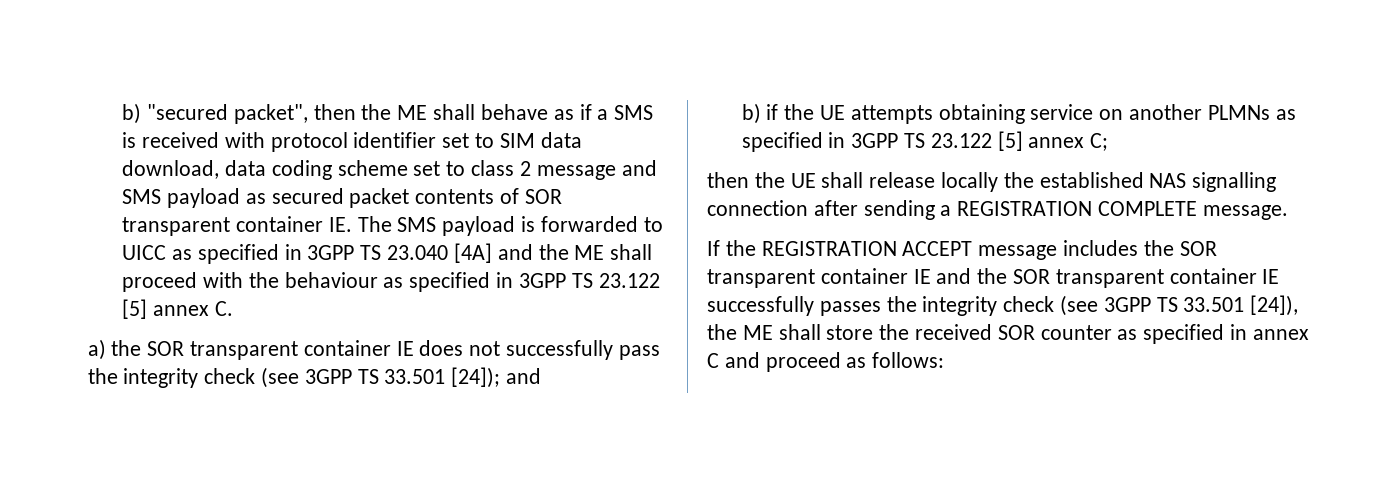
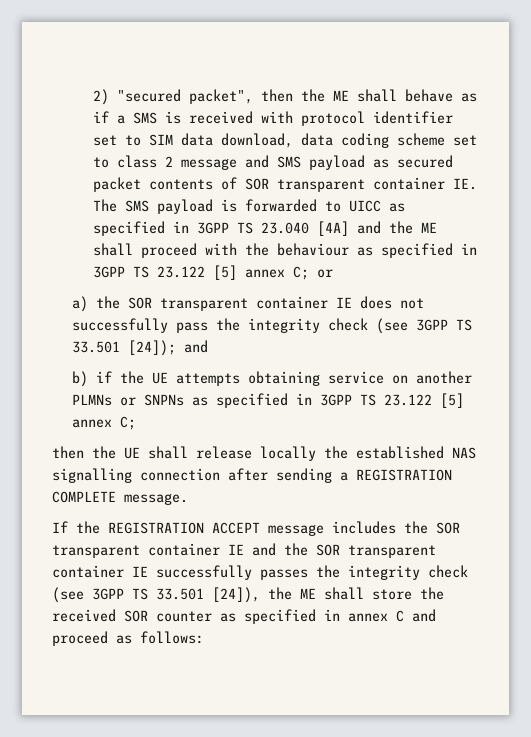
- b) "secured packet", then the ME shall behave as if a SMS is received with protocol identifier set to SIM data download, data coding scheme set to class 2 message and SMS payload as secured packet contents of SOR transparent container IE. The SMS payload is forwarded to UICC as specified in 3GPP TS 23.040 [4A] and the ME shall proceed with the behaviour as specified in 3GPP TS 23.122 [5] annex C.
+ 2) "secured packet", then the ME shall behave as if a SMS is received with protocol identifier set to SIM data download, data coding scheme set to class 2 message and SMS payload as secured packet contents of SOR transparent container IE. The SMS payload is forwarded to UICC as specified in 3GPP TS 23.040 [4A] and the ME shall proceed with the behaviour as specified in 3GPP TS 23.122 [5] annex C; or
- b) if the UE attempts obtaining service on another PLMNs as specified in 3GPP TS 23.122 [5] annex C;
+ b) if the UE attempts obtaining service on another PLMNs or SNPNs as specified in 3GPP TS 23.122 [5] annex C;

